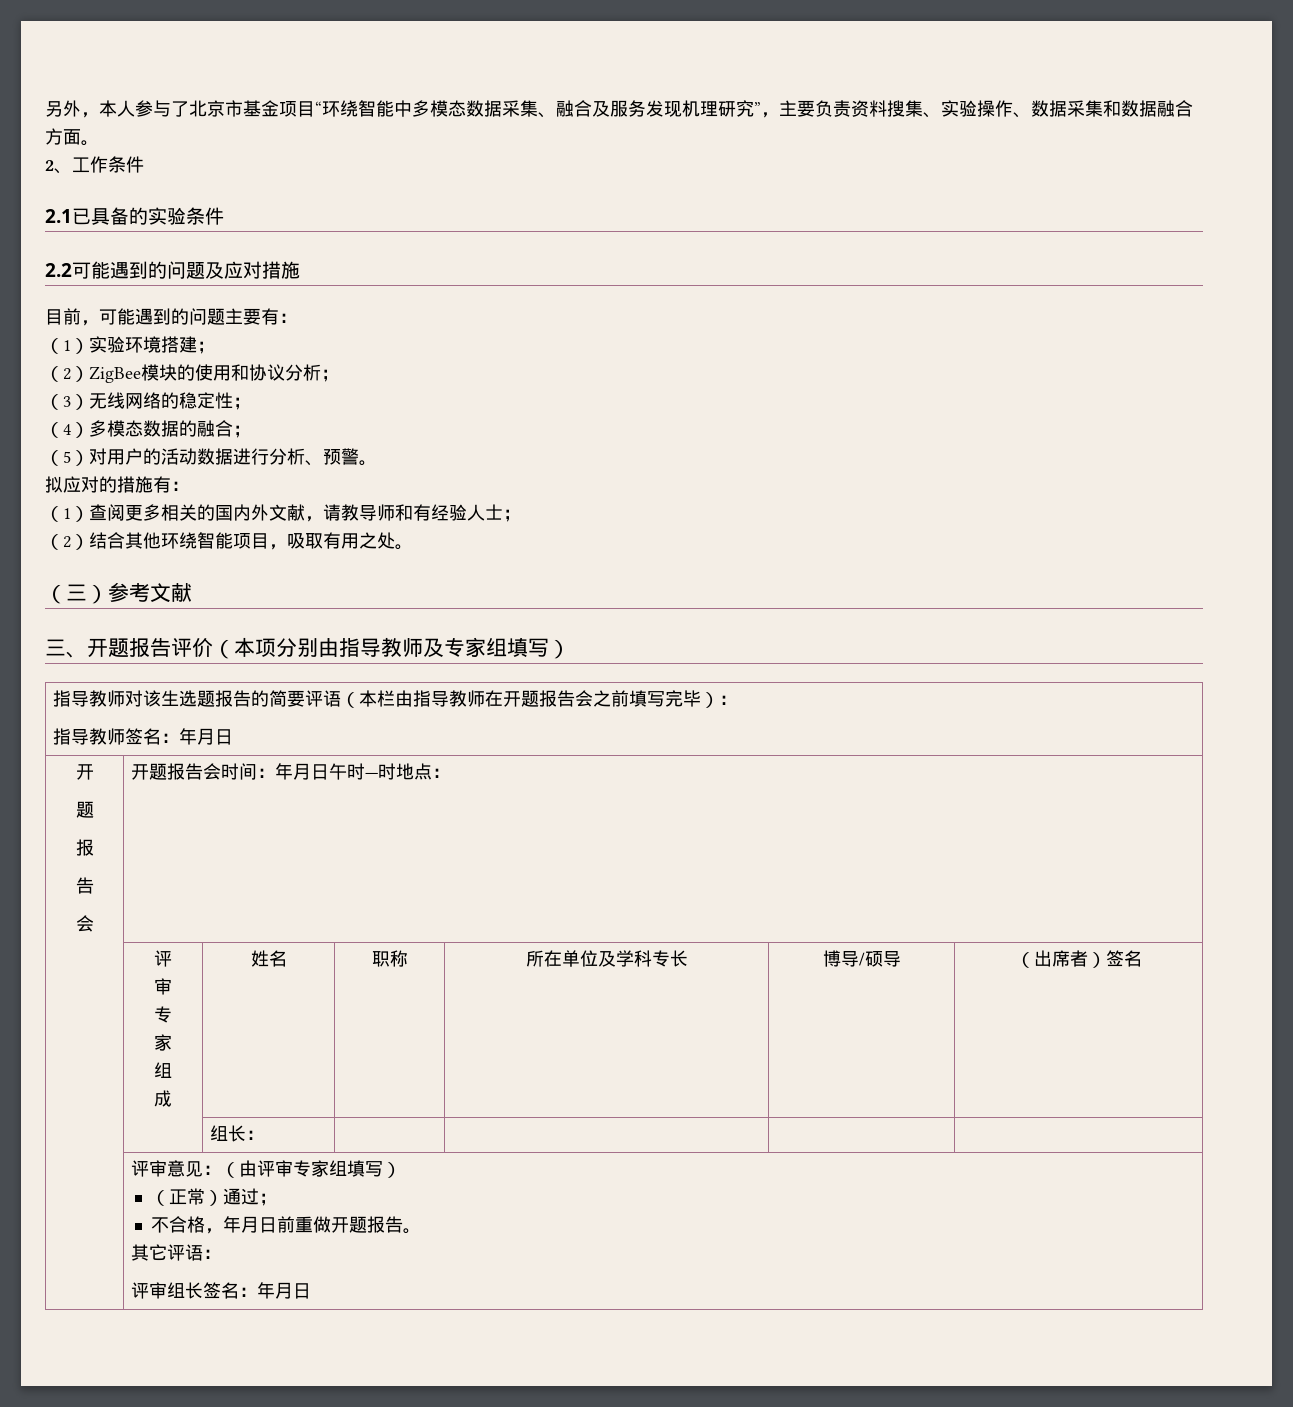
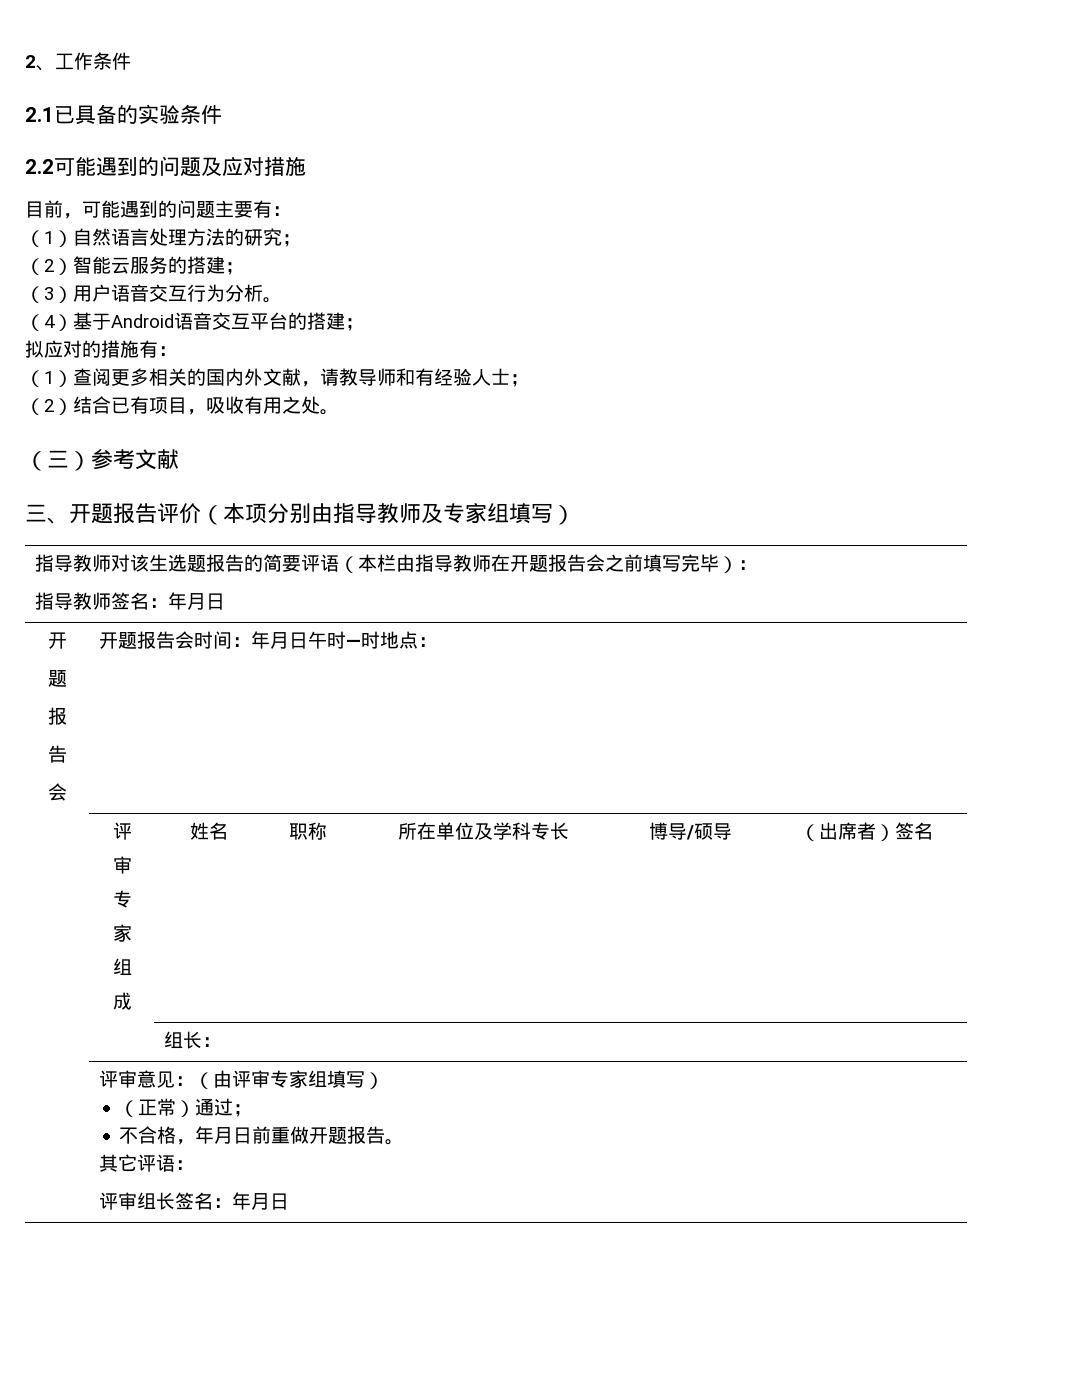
- 另外，本人参与了北京市基金项目“环绕智能中多模态数据采集、融合及服务发现机理研究”，主要负责资料搜集、实验操作、数据采集和数据融合方面。
- （1）实验环境搭建；
- （2）ZigBee模块的使用和协议分析；
- （3）无线网络的稳定性；
- （4）多模态数据的融合；
- （5）对用户的活动数据进行分析、预警。
+ （1）自然语言处理方法的研究；
+ （2）智能云服务的搭建；
+ （3）用户语音交互行为分析。
+ （4）基于Android语音交互平台的搭建；
- （2）结合其他环绕智能项目，吸取有用之处。
+ （2）结合已有项目，吸收有用之处。

